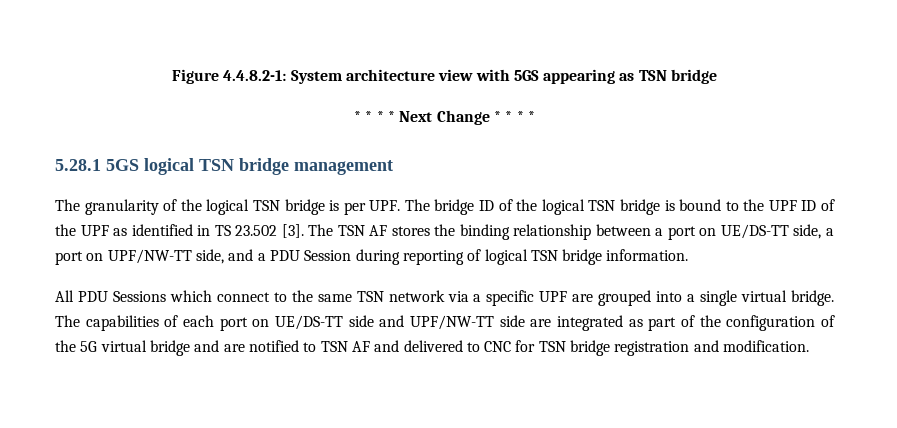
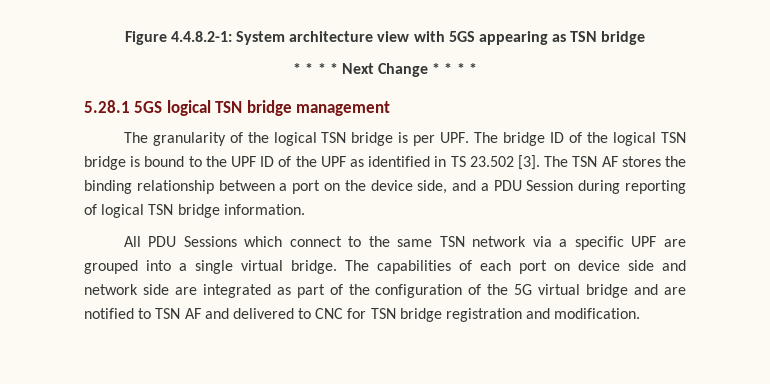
- The TSN AF stores the binding relationship between a port on UE/DS-TT side, a port on UPF/NW-TT side, and a PDU Session during reporting of logical TSN bridge information.
+ The TSN AF stores the binding relationship between a port on the device side, and a PDU Session during reporting of logical TSN bridge information.
- The capabilities of each port on UE/DS-TT side and UPF/NW-TT side are integrated as part of the configuration of the 5G virtual bridge and are notified to TSN AF and delivered to CNC for TSN bridge registration and modification.
+ The capabilities of each port on device side and network side are integrated as part of the configuration of the 5G virtual bridge and are notified to TSN AF and delivered to CNC for TSN bridge registration and modification.

